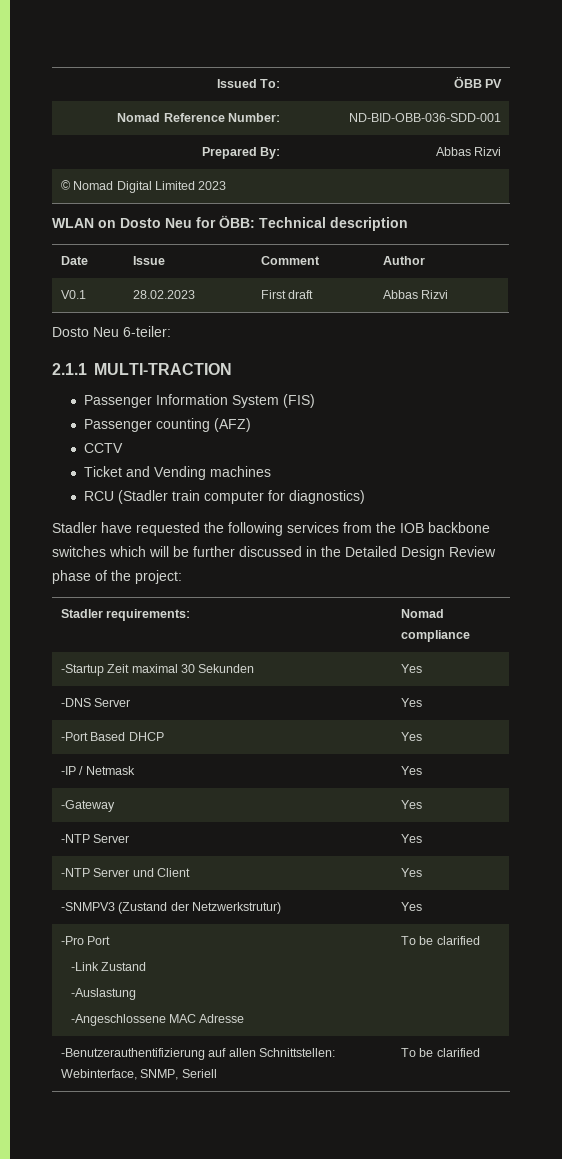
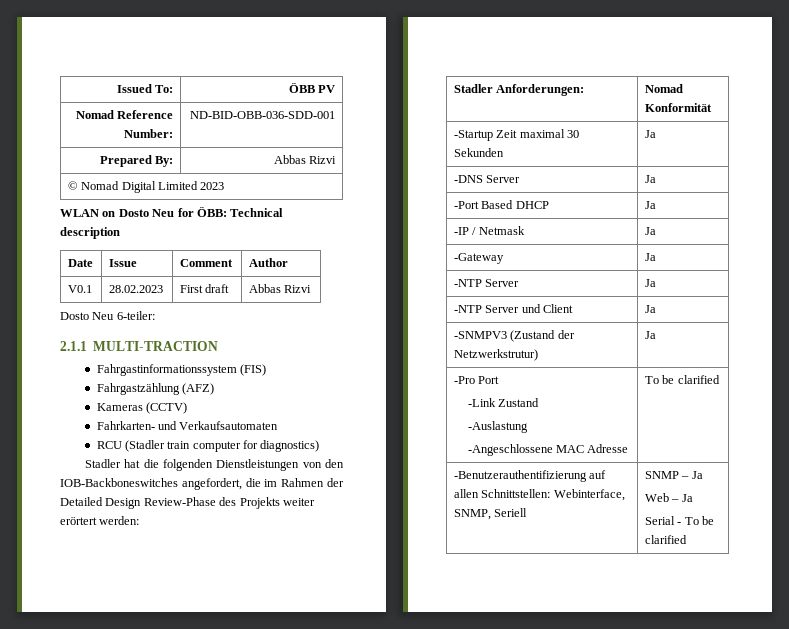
- Passenger Information System (FIS)
+ Fahrgastinformationssystem (FIS)
- Passenger counting (AFZ)
+ Fahrgastzählung (AFZ)
- CCTV
- Ticket and Vending machines
+ Kameras (CCTV)
+ Fahrkarten- und Verkaufsautomaten
- Stadler have requested the following services from the IOB backbone switches which will be further discussed in the Detailed Design Review phase of the project:
- Stadler requirements: | Nomad compliance
+ Stadler hat die folgenden Dienstleistungen von den IOB-Backboneswitches angefordert, die im Rahmen der Detailed Design Review-Phase des Projekts weiter erörtert werden:
+ Stadler Anforderungen: | Nomad Konformität
- -Startup Zeit maximal 30 Sekunden | Yes
+ -Startup Zeit maximal 30 Sekunden | Ja
- -DNS Server | Yes
+ -DNS Server | Ja
- -Port Based DHCP | Yes
+ -Port Based DHCP | Ja
- -IP / Netmask | Yes
+ -IP / Netmask | Ja
- -Gateway | Yes
+ -Gateway | Ja
- -NTP Server | Yes
+ -NTP Server | Ja
- -NTP Server und Client | Yes
+ -NTP Server und Client | Ja
- -SNMPV3 (Zustand der Netzwerkstrutur) | Yes
+ -SNMPV3 (Zustand der Netzwerkstrutur) | Ja
- -Benutzerauthentifizierung auf allen Schnittstellen: Webinterface, SNMP, Seriell | To be clarified
+ -Benutzerauthentifizierung auf allen Schnittstellen: Webinterface, SNMP, Seriell | SNMP – Ja
+ Web – Ja
+ Serial - To be clarified

